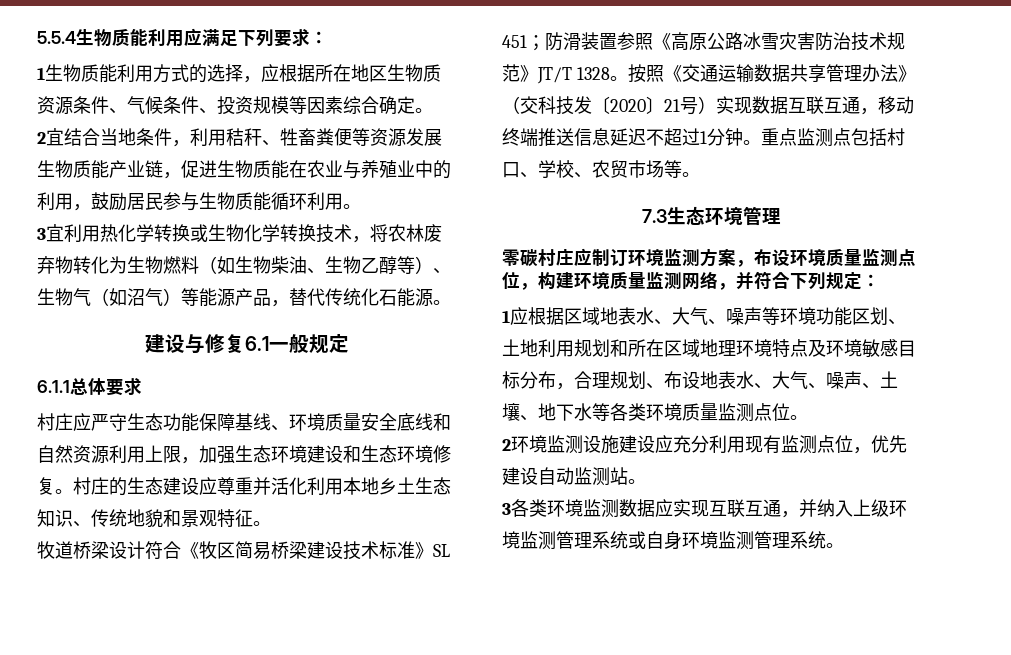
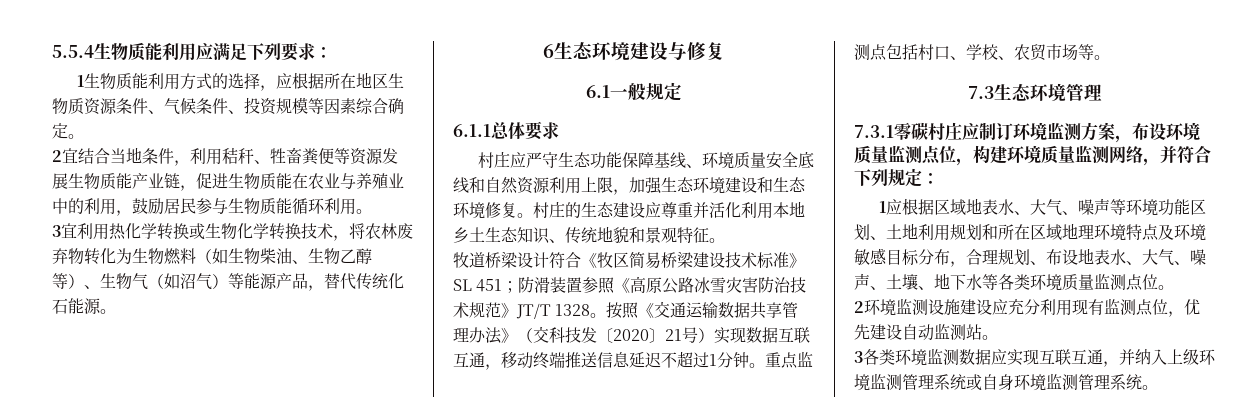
- 建设与修复6.1一般规定
+ 6生态环境建设与修复
+ 6.1一般规定
- 零碳村庄应制订环境监测方案，布设环境质量监测点位，构建环境质量监测网络，并符合下列规定：
+ 7.3.1零碳村庄应制订环境监测方案，布设环境质量监测点位，构建环境质量监测网络，并符合下列规定：

